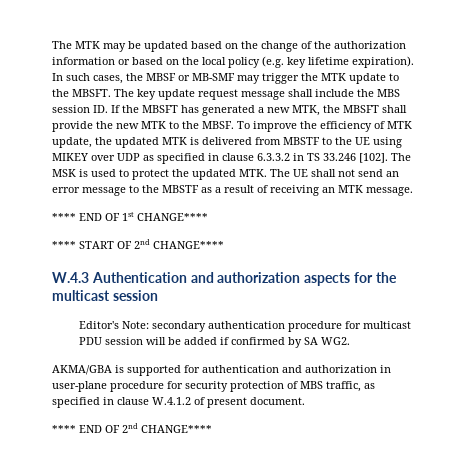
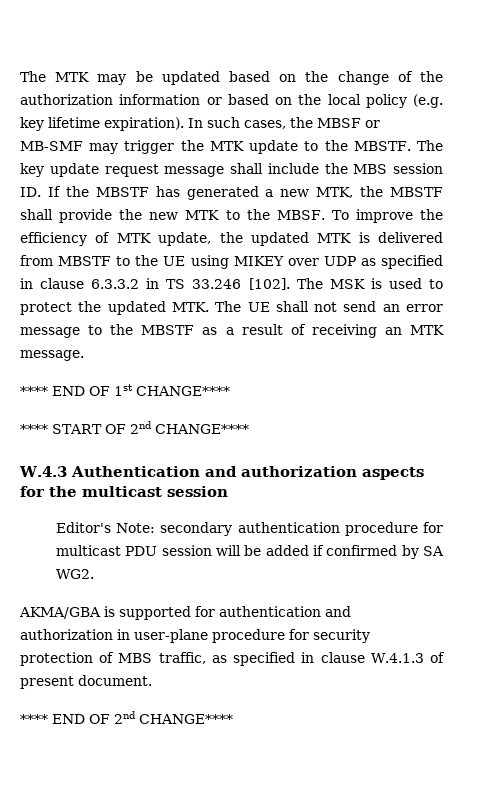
- In such cases, the MBSF or MB-SMF may trigger the MTK update to the MBSFT.
+ In such cases, the MBSF or MB-SMF may trigger the MTK update to the MBSTF.
- The key update request message shall include the MBS session ID. If the MBSFT has generated a new MTK, the MBSFT shall provide the new MTK to the MBSF.
+ The key update request message shall include the MBS session ID. If the MBSTF has generated a new MTK, the MBSTF shall provide the new MTK to the MBSF.
- AKMA/GBA is supported for authentication and authorization in user-plane procedure for security protection of MBS traffic, as specified in clause W.4.1.2 of present document.
+ AKMA/GBA is supported for authentication and authorization in user-plane procedure for security protection of MBS traffic, as specified in clause W.4.1.3 of present document.

